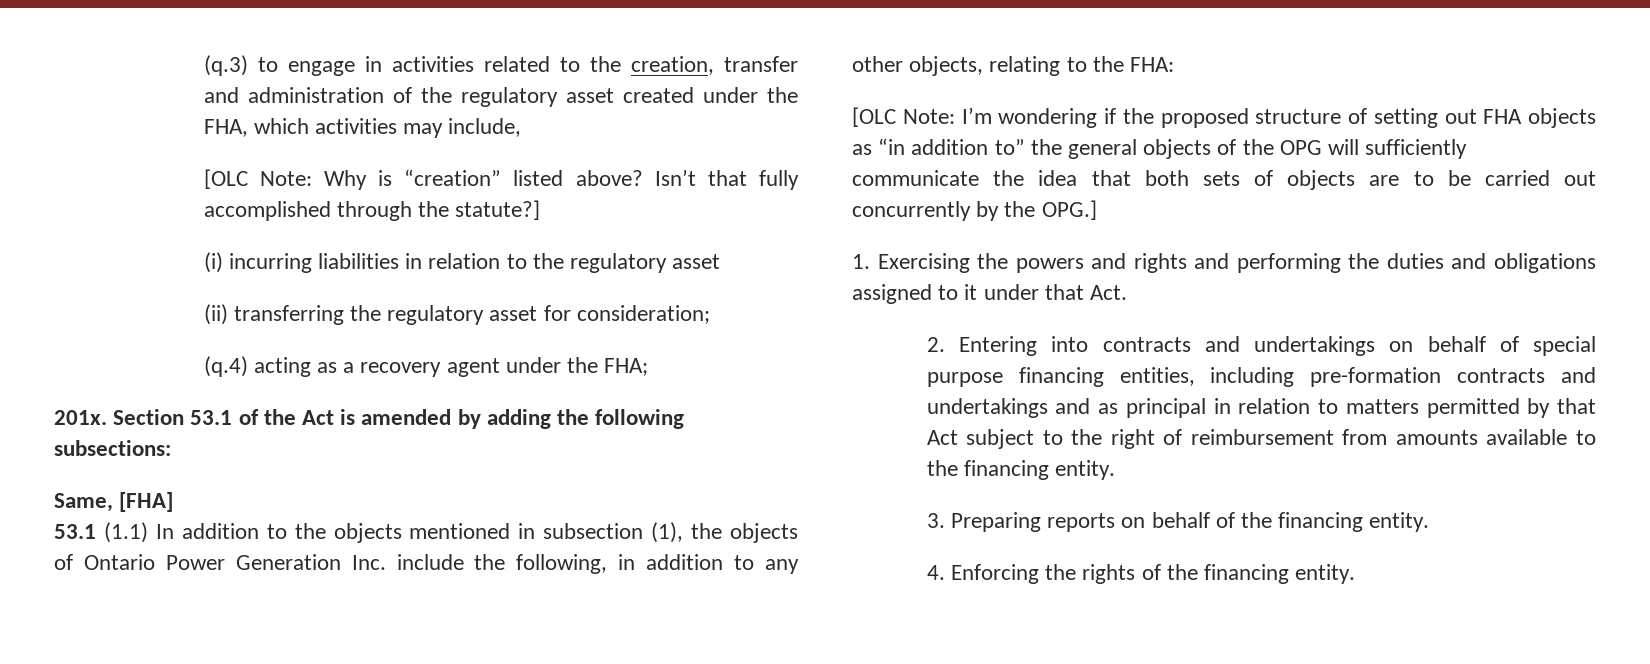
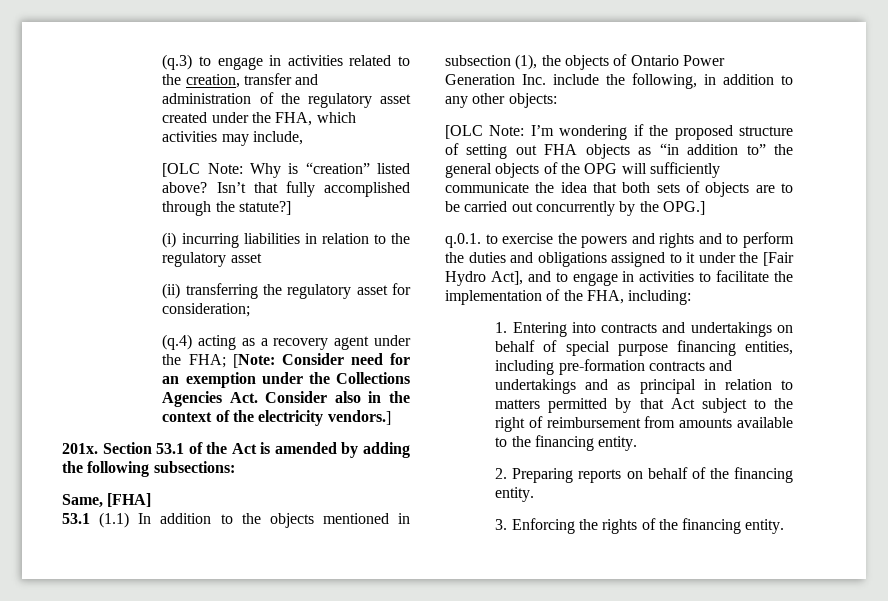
- (q.4) acting as a recovery agent under the FHA;
+ (q.4) acting as a recovery agent under the FHA; [Note: Consider need for an exemption under the Collections Agencies Act. Consider also in the context of the electricity vendors.]
- 53.1 (1.1) In addition to the objects mentioned in subsection (1), the objects of Ontario Power Generation Inc. include the following, in addition to any other objects, relating to the FHA:
+ 53.1 (1.1) In addition to the objects mentioned in subsection (1), the objects of Ontario Power Generation Inc. include the following, in addition to any other objects:
- 1. Exercising the powers and rights and performing the duties and obligations assigned to it under that Act.
- 2. Entering into contracts and undertakings on behalf of special purpose financing entities, including pre-formation contracts and undertakings and as principal in relation to matters permitted by that Act subject to the right of reimbursement from amounts available to the financing entity.
+ q.0.1. to exercise the powers and rights and to perform the duties and obligations assigned to it under the [Fair Hydro Act], and to engage in activities to facilitate the implementation of the FHA, including:
+ 1. Entering into contracts and undertakings on behalf of special purpose financing entities, including pre-formation contracts and undertakings and as principal in relation to matters permitted by that Act subject to the right of reimbursement from amounts available to the financing entity.
- 3. Preparing reports on behalf of the financing entity.
+ 2. Preparing reports on behalf of the financing entity.
- 4. Enforcing the rights of the financing entity.
+ 3. Enforcing the rights of the financing entity.

